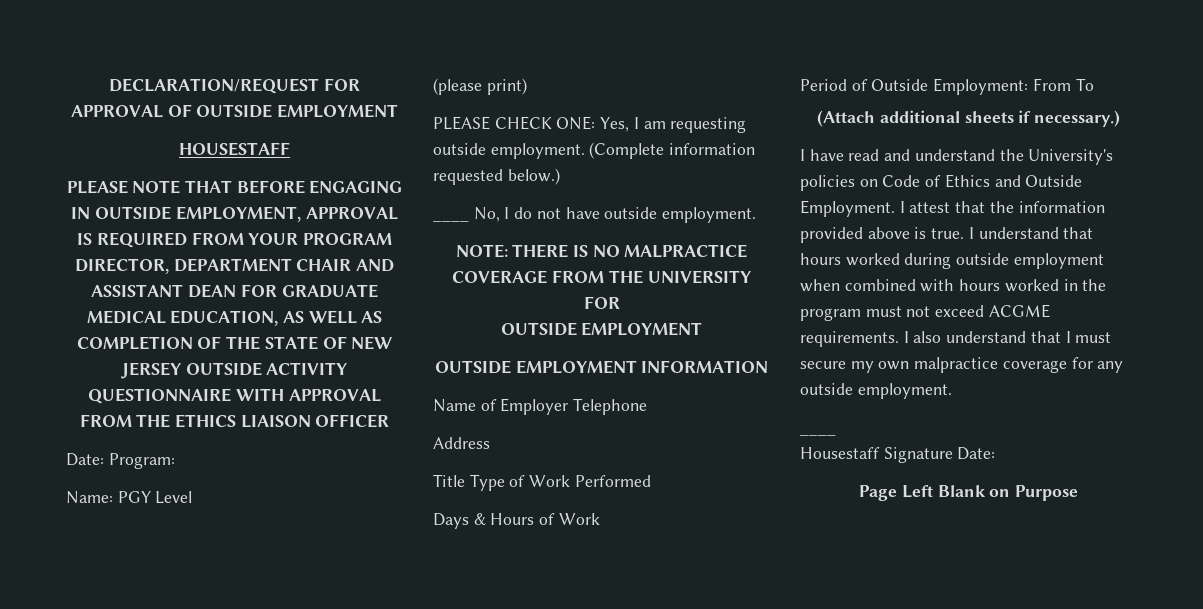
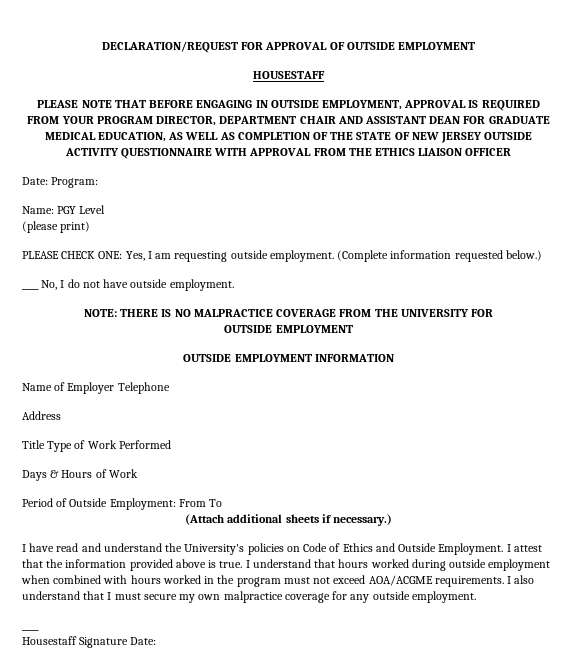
- I understand that hours worked during outside employment when combined with hours worked in the program must not exceed ACGME requirements.
+ I understand that hours worked during outside employment when combined with hours worked in the program must not exceed AOA/ACGME requirements.
- Page Left Blank on Purpose

